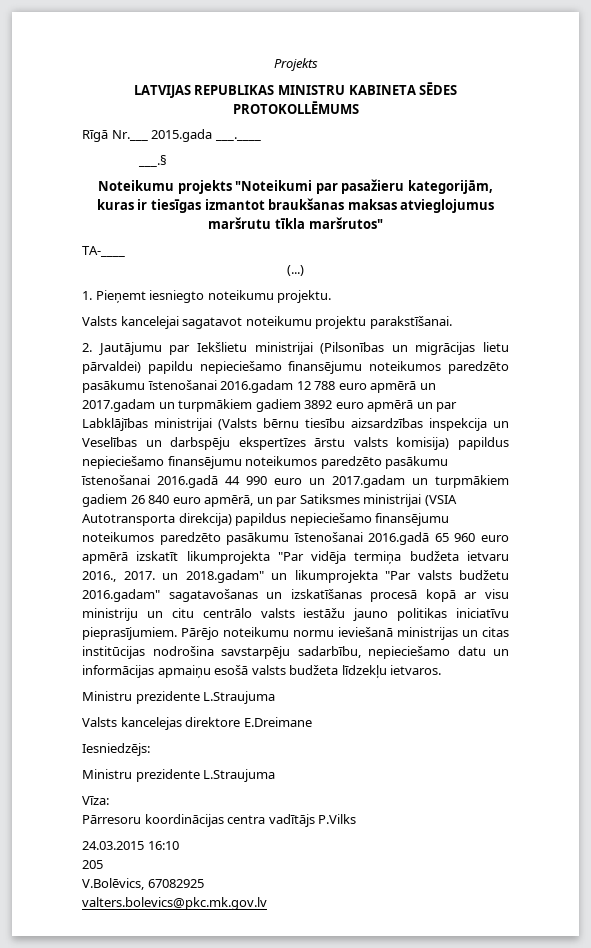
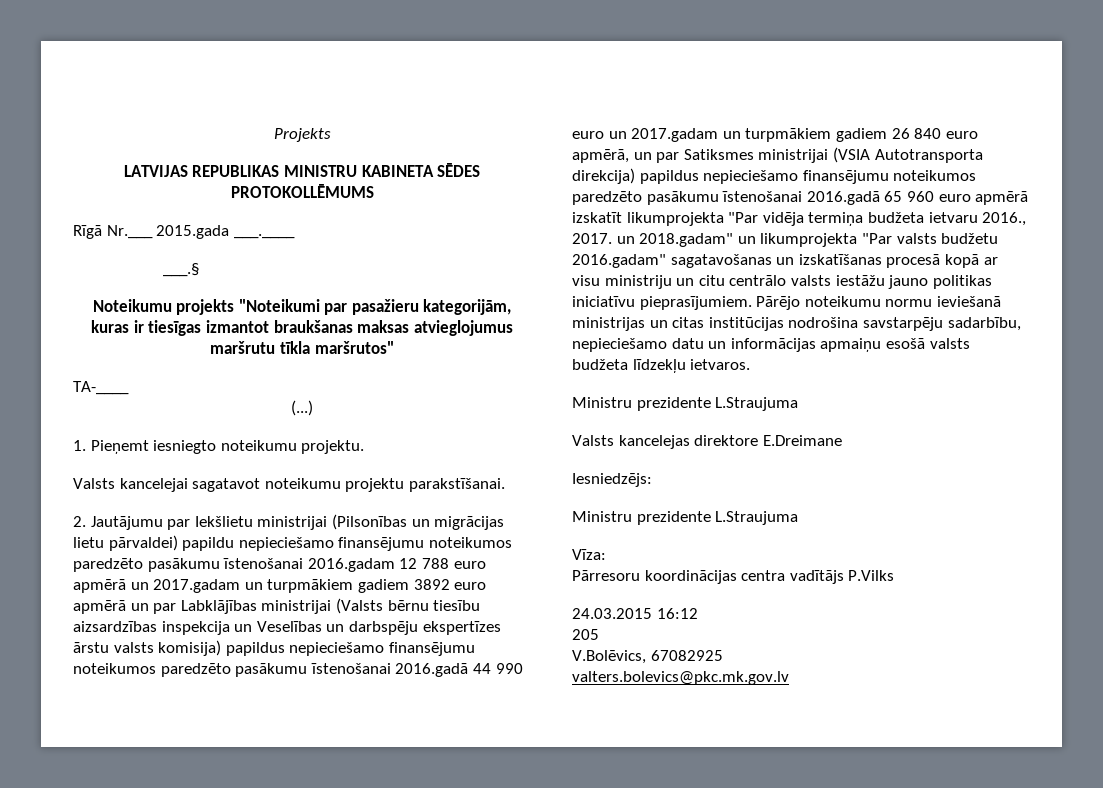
- 24.03.2015 16:10
+ 24.03.2015 16:12

